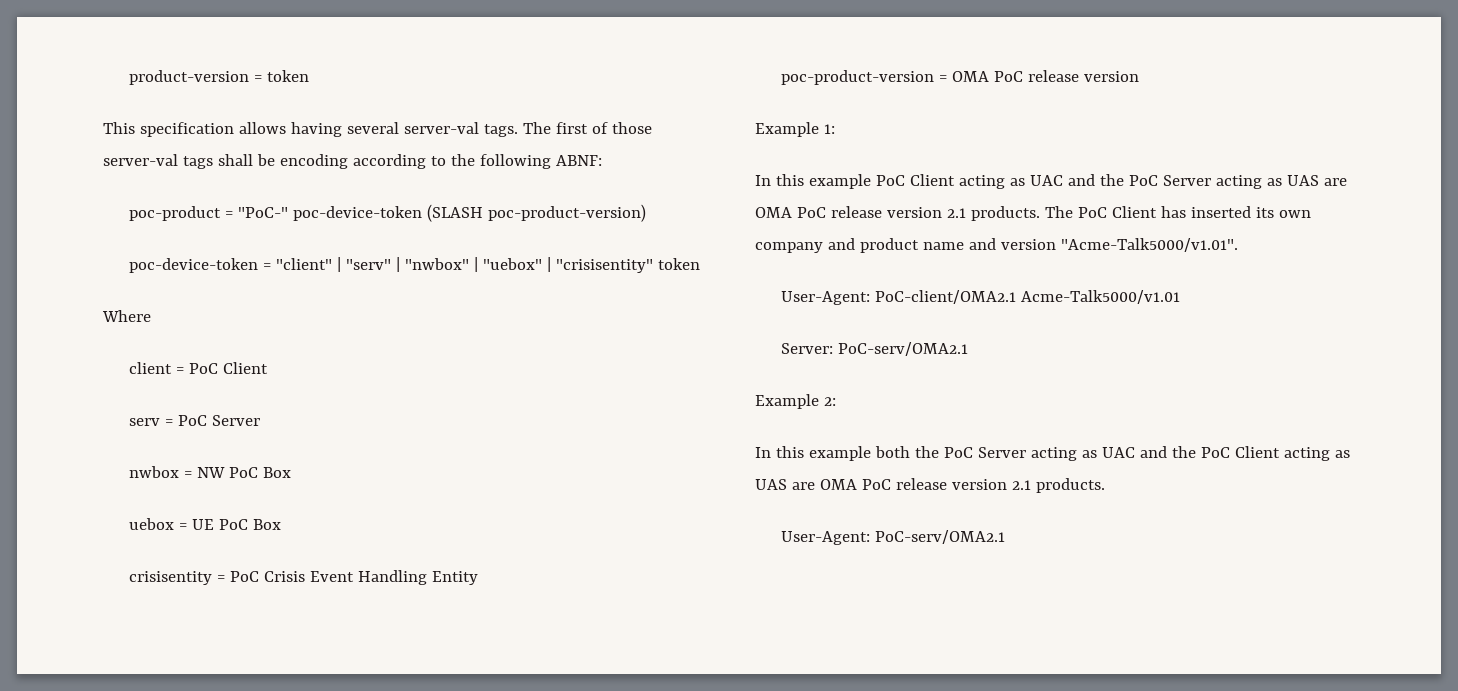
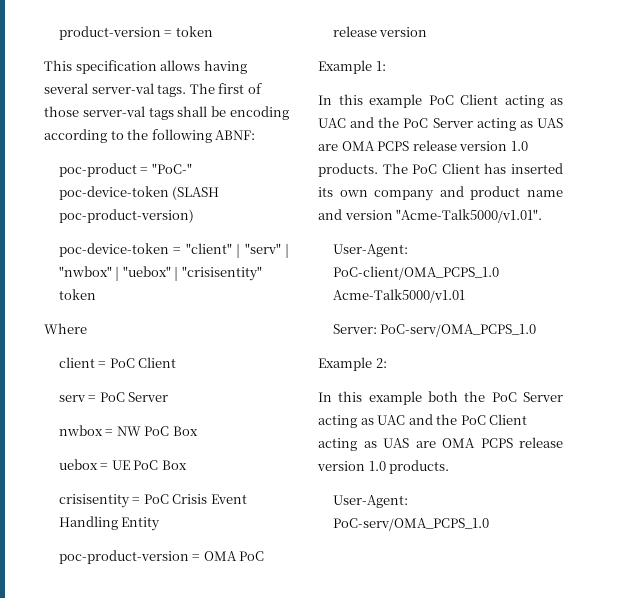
- In this example PoC Client acting as UAC and the PoC Server acting as UAS are OMA PoC release version 2.1 products.
+ In this example PoC Client acting as UAC and the PoC Server acting as UAS are OMA PCPS release version 1.0 products.
- User-Agent: PoC-client/OMA2.1 Acme-Talk5000/v1.01
+ User-Agent: PoC-client/OMA_PCPS_1.0 Acme-Talk5000/v1.01
- Server: PoC-serv/OMA2.1
+ Server: PoC-serv/OMA_PCPS_1.0
- In this example both the PoC Server acting as UAC and the PoC Client acting as UAS are OMA PoC release version 2.1 products.
+ In this example both the PoC Server acting as UAC and the PoC Client acting as UAS are OMA PCPS release version 1.0 products.
- User-Agent: PoC-serv/OMA2.1
+ User-Agent: PoC-serv/OMA_PCPS_1.0

